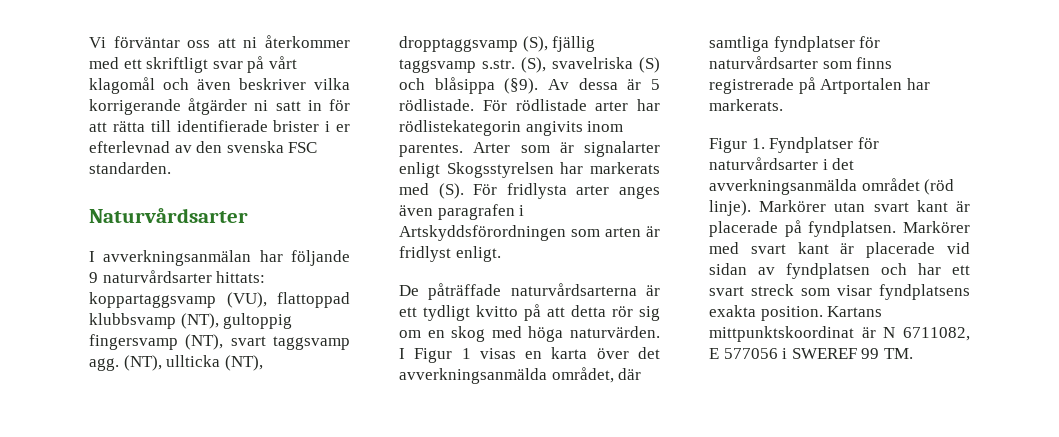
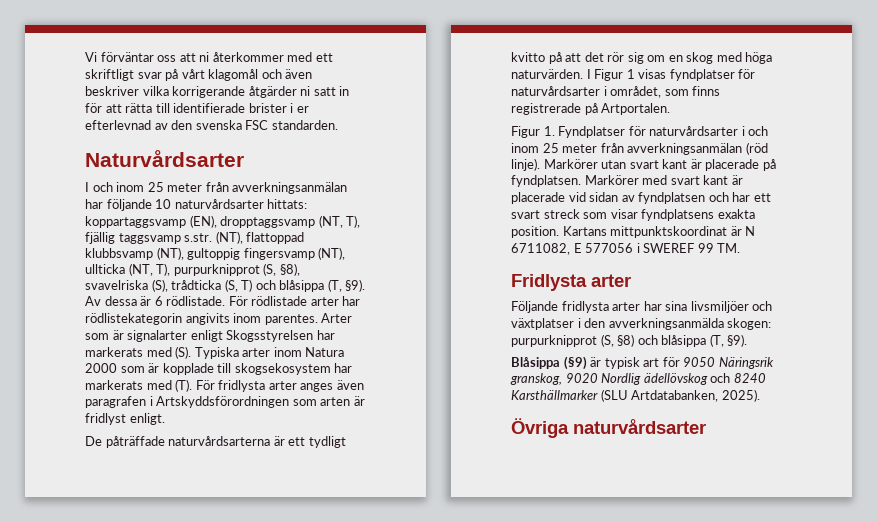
- I avverkningsanmälan har följande 9 naturvårdsarter hittats: koppartaggsvamp (VU), flattoppad klubbsvamp (NT), gultoppig fingersvamp (NT), svart taggsvamp agg. (NT), ullticka (NT), dropptaggsvamp (S), fjällig taggsvamp s.str. (S), svavelriska (S) och blåsippa (§9).
+ I och inom 25 meter från avverkningsanmälan har följande 10 naturvårdsarter hittats: koppartaggsvamp (EN), dropptaggsvamp (NT, T), fjällig taggsvamp s.str. (NT), flattoppad klubbsvamp (NT), gultoppig fingersvamp (NT), ullticka (NT, T), purpurknipprot (S, §8), svavelriska (S), trådticka (S, T) och blåsippa (T, §9).
- Av dessa är 5 rödlistade.
+ Av dessa är 6 rödlistade.
- Arter som är signalarter enligt Skogsstyrelsen har markerats med (S). För fridlysta arter anges även paragrafen i Artskyddsförordningen som arten är fridlyst enligt.
+ Arter som är signalarter enligt Skogsstyrelsen har markerats med (S). Typiska arter inom Natura 2000 som är kopplade till skogsekosystem har markerats med (T). För fridlysta arter anges även paragrafen i Artskyddsförordningen som arten är fridlyst enligt.
- De påträffade naturvårdsarterna är ett tydligt kvitto på att detta rör sig om en skog med höga naturvärden.
+ De påträffade naturvårdsarterna är ett tydligt kvitto på att det rör sig om en skog med höga naturvärden.
- I Figur 1 visas en karta över det avverkningsanmälda området, där samtliga fyndplatser för naturvårdsarter som finns registrerade på Artportalen har markerats.
+ I Figur 1 visas fyndplatser för naturvårdsarter i området, som finns registrerade på Artportalen.
- Figur 1. Fyndplatser för naturvårdsarter i det avverkningsanmälda området (röd linje).
+ Figur 1. Fyndplatser för naturvårdsarter i och inom 25 meter från avverkningsanmälan (röd linje).
+ Fridlysta arter
+ Följande fridlysta arter har sina livsmiljöer och växtplatser i den avverkningsanmälda skogen: purpurknipprot (S, §8) och blåsippa (T, §9).
+ Blåsippa (§9) är typisk art för 9050 Näringsrik granskog, 9020 Nordlig ädellövskog och 8240 Karsthällmarker (SLU Artdatabanken, 2025).
+ Övriga naturvårdsarter

